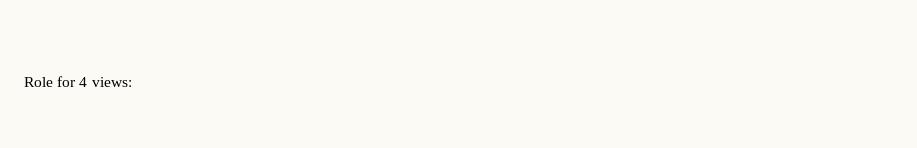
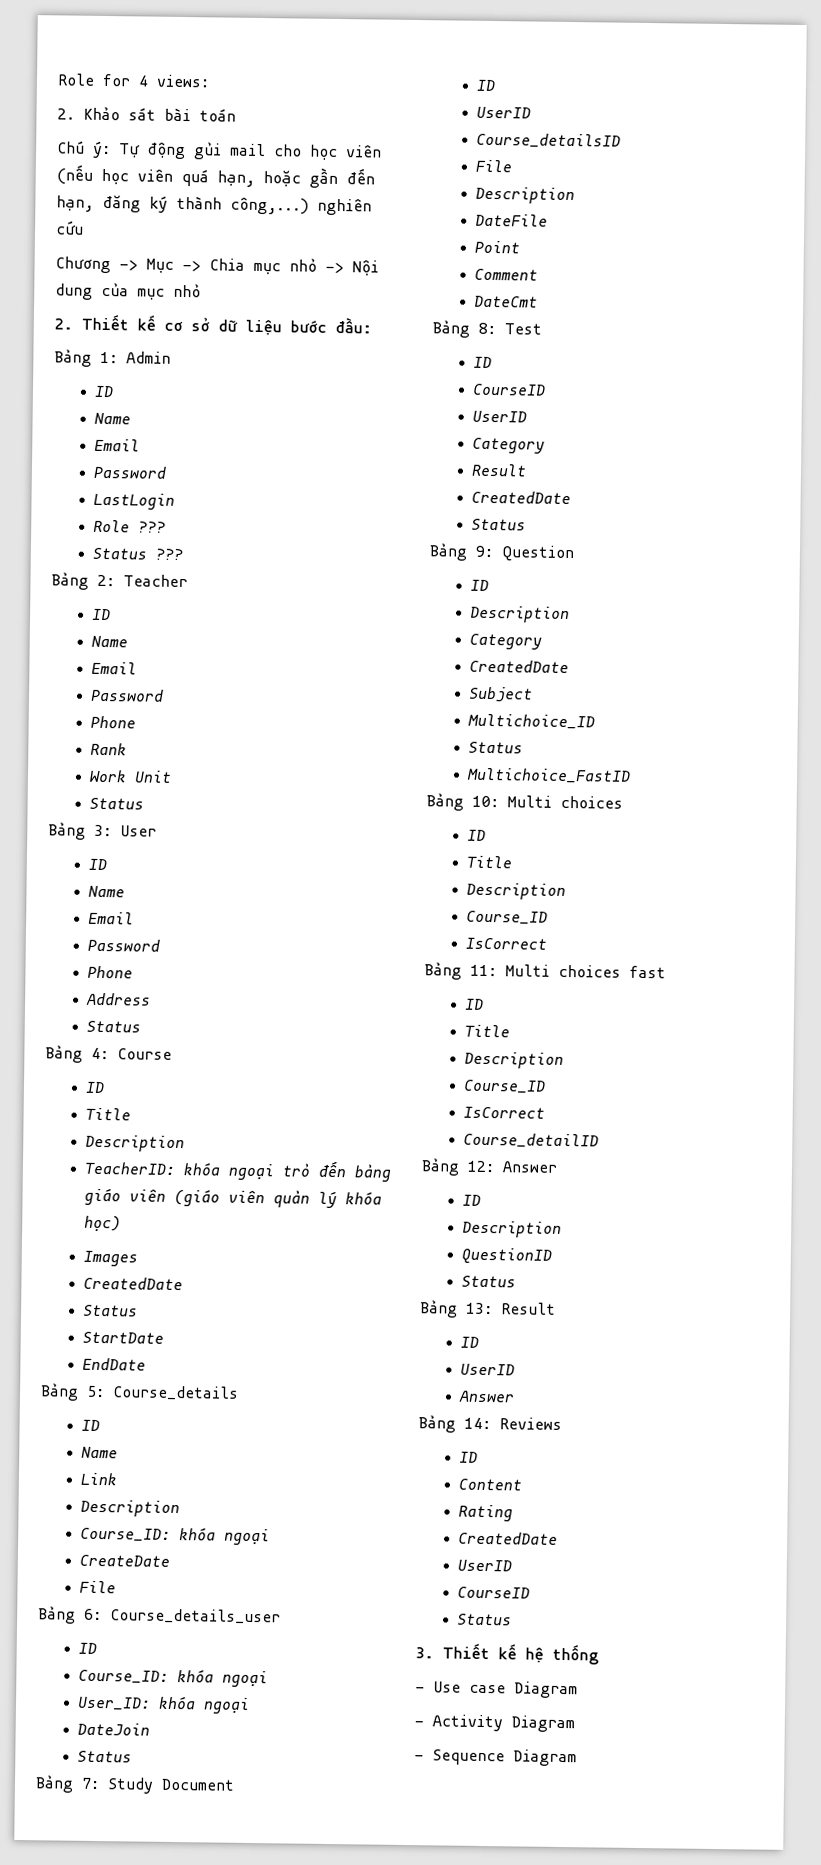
+ 2. Khảo sát bài toán
+ Chú ý: Tự động gủi mail cho học viên (nếu học viên quá hạn, hoặc gần đến hạn, đăng ký thành công,...) nghiên cứu
+ Chương -> Mục -> Chia mục nhỏ -> Nội dung của mục nhỏ
+ 2. Thiết kế cơ sở dữ liệu bước đầu:
+ Bảng 1: Admin
+ ID
+ Name
+ Email
+ Password
+ LastLogin
+ Role ???
+ Status ???
+ Bảng 2: Teacher
+ ID
+ Name
+ Email
+ Password
+ Phone
+ Rank
+ Work Unit
+ Status
+ Bảng 3: User
+ ID
+ Name
+ Email
+ Password
+ Phone
+ Address
+ Status
+ Bảng 4: Course
+ ID
+ Title
+ Description
+ TeacherID: khóa ngoại trỏ đến bảng giáo viên (giáo viên quản lý khóa học)
+ Images
+ CreatedDate
+ Status
+ StartDate
+ EndDate
+ Bảng 5: Course_details
+ ID
+ Name
+ Link
+ Description
+ Course_ID: khóa ngoại
+ CreateDate
+ File
+ Bảng 6: Course_details_user
+ ID
+ Course_ID: khóa ngoại
+ User_ID: khóa ngoại
+ DateJoin
+ Status
+ Bảng 7: Study Document
+ ID
+ UserID
+ Course_detailsID
+ File
+ Description
+ DateFile
+ Point
+ Comment
+ DateCmt
+ Bảng 8: Test
+ ID
+ CourseID
+ UserID
+ Category
+ Result
+ CreatedDate
+ Status
+ Bảng 9: Question
+ ID
+ Description
+ Category
+ CreatedDate
+ Subject
+ Multichoice_ID
+ Status
+ Multichoice_FastID
+ Bảng 10: Multi choices
+ ID
+ Title
+ Description
+ Course_ID
+ IsCorrect
+ Bảng 11: Multi choices fast
+ ID
+ Title
+ Description
+ Course_ID
+ IsCorrect
+ Course_detailID
+ Bảng 12: Answer
+ ID
+ Description
+ QuestionID
+ Status
+ Bảng 13: Result
+ ID
+ UserID
+ Answer
+ Bảng 14: Reviews
+ ID
+ Content
+ Rating
+ CreatedDate
+ UserID
+ CourseID
+ Status
+ 3. Thiết kế hệ thống
+ - Use case Diagram
+ - Activity Diagram
+ - Sequence Diagram

